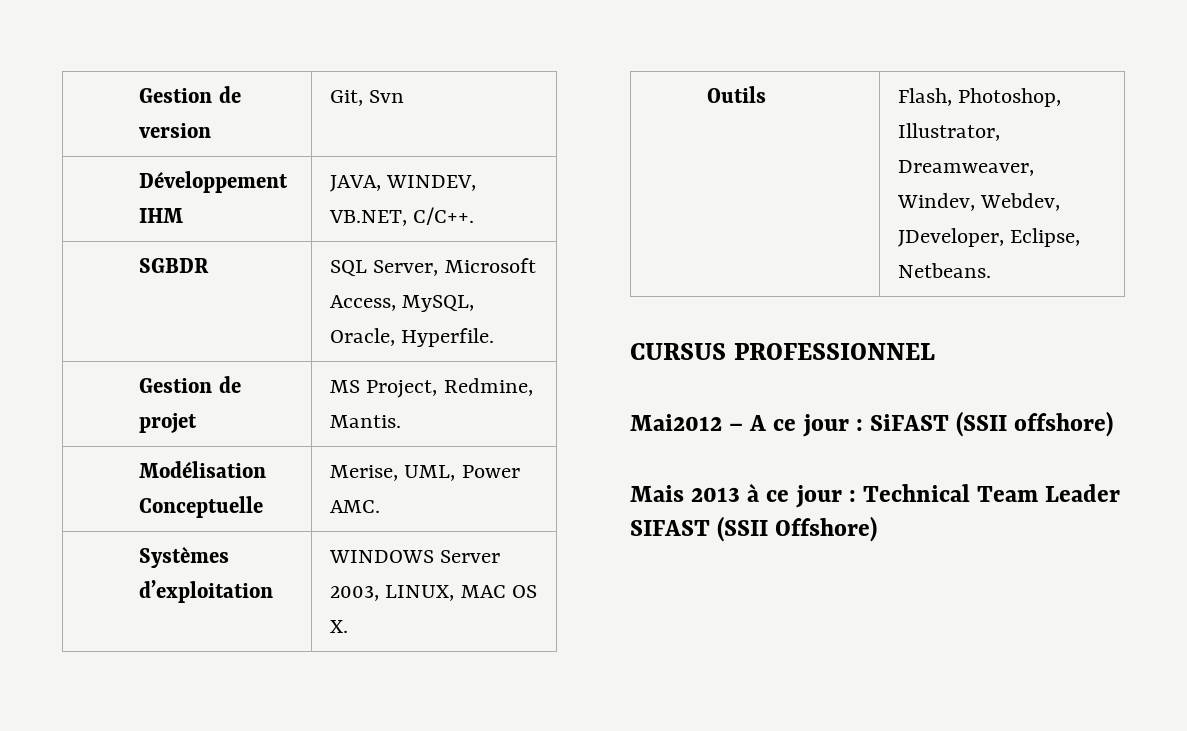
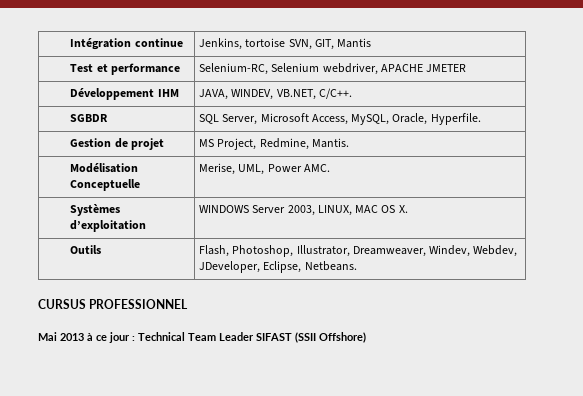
- Gestion de version | Git, Svn
+ Intégration continue | Jenkins, tortoise SVN, GIT, Mantis
+ Test et performance | Selenium-RC, Selenium webdriver, APACHE JMETER
- Mai2012 – A ce jour : SiFAST (SSII offshore)
- Mais 2013 à ce jour : Technical Team Leader SIFAST (SSII Offshore)
+ Mai 2013 à ce jour : Technical Team Leader SIFAST (SSII Offshore)

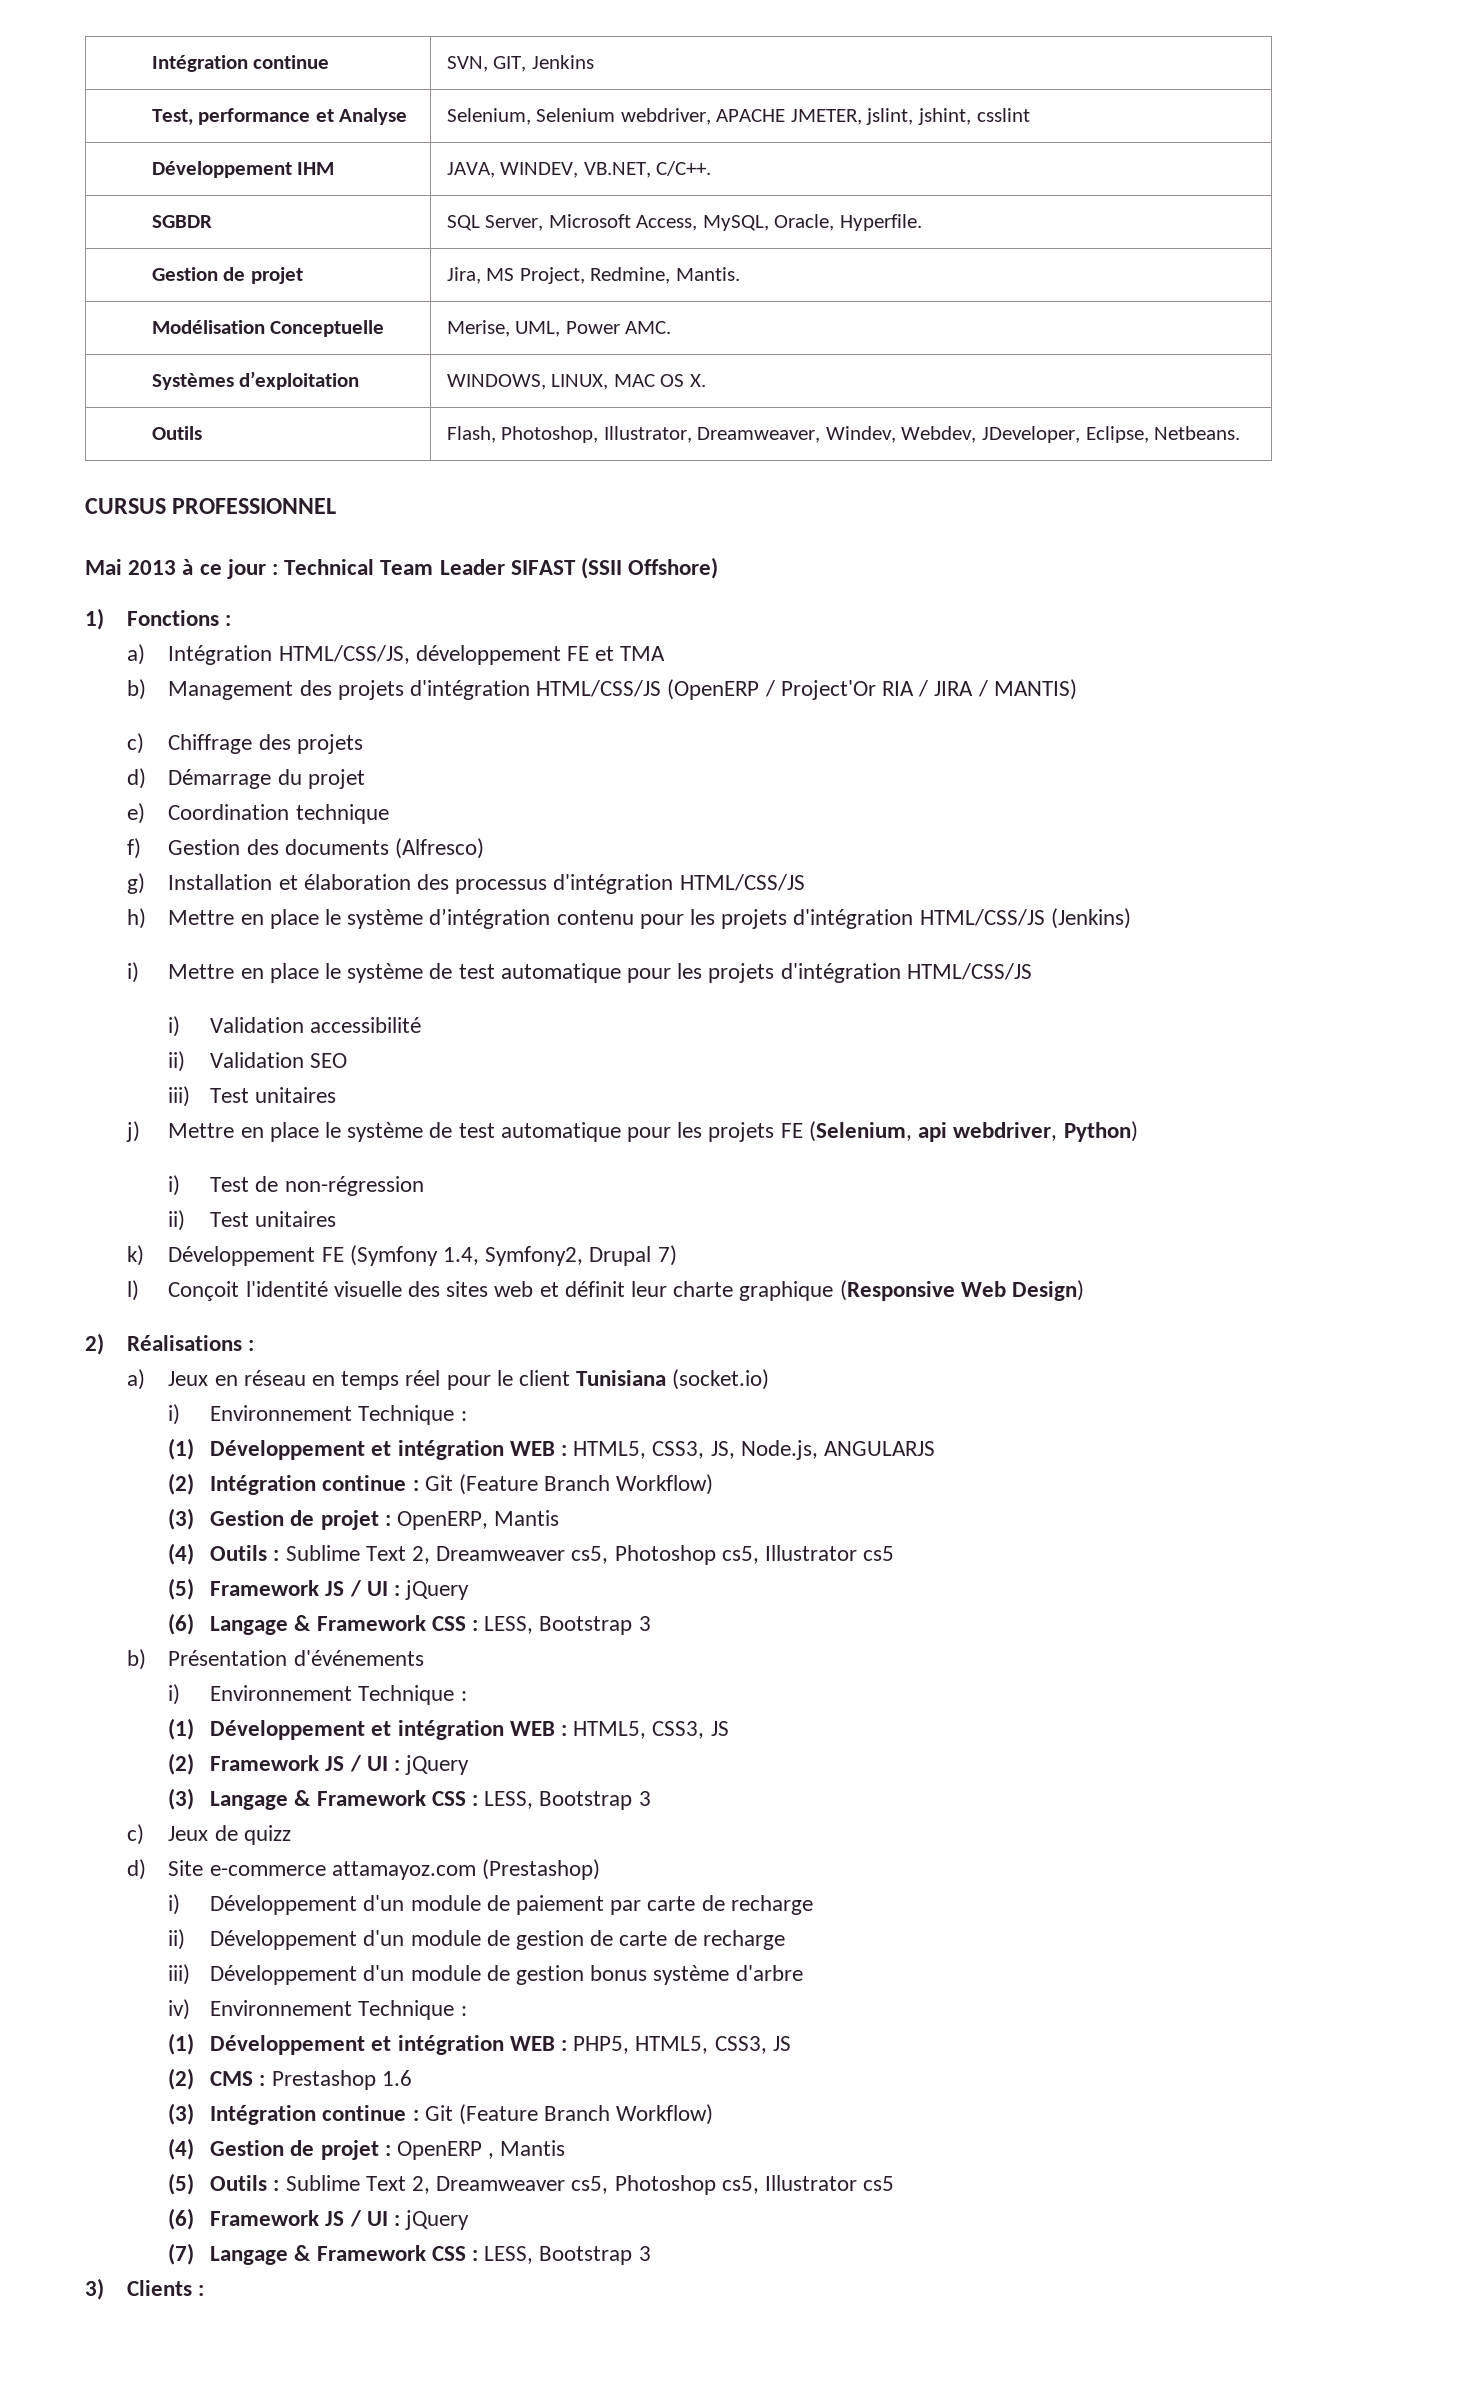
- Intégration continue | Jenkins, tortoise SVN, GIT, Mantis
- Test et performance | Selenium-RC, Selenium webdriver, APACHE JMETER
+ Intégration continue | SVN, GIT, Jenkins
+ Test, performance et Analyse | Selenium, Selenium webdriver, APACHE JMETER, jslint, jshint, csslint
- Gestion de projet | MS Project, Redmine, Mantis.
+ Gestion de projet | Jira, MS Project, Redmine, Mantis.
- Systèmes d’exploitation | WINDOWS Server 2003, LINUX, MAC OS X.
+ Systèmes d’exploitation | WINDOWS, LINUX, MAC OS X.
+ 1) Fonctions :
+ a) Intégration HTML/CSS/JS, développement FE et TMA
+ b) Management des projets d'intégration HTML/CSS/JS (OpenERP / Project'Or RIA / JIRA / MANTIS)
+ c) Chiffrage des projets
+ d) Démarrage du projet
+ e) Coordination technique
+ f) Gestion des documents (Alfresco)
+ g) Installation et élaboration des processus d'intégration HTML/CSS/JS
+ h) Mettre en place le système d’intégration contenu pour les projets d'intégration HTML/CSS/JS (Jenkins)
+ i) Mettre en place le système de test automatique pour les projets d'intégration HTML/CSS/JS
+ i) Validation accessibilité
+ ii) Validation SEO
+ iii) Test unitaires
+ j) Mettre en place le système de test automatique pour les projets FE (Selenium, api webdriver, Python)
+ i) Test de non-régression
+ ii) Test unitaires
+ k) Développement FE (Symfony 1.4, Symfony2, Drupal 7)
+ l) Conçoit l'identité visuelle des sites web et définit leur charte graphique (Responsive Web Design)
+ 2) Réalisations :
+ a) Jeux en réseau en temps réel pour le client Tunisiana (socket.io)
+ i) Environnement Technique :
+ (1) Développement et intégration WEB : HTML5, CSS3, JS, Node.js, ANGULARJS
+ (2) Intégration continue : Git (Feature Branch Workflow)
+ (3) Gestion de projet : OpenERP, Mantis
+ (4) Outils : Sublime Text 2, Dreamweaver cs5, Photoshop cs5, Illustrator cs5
+ (5) Framework JS / UI : jQuery
+ (6) Langage & Framework CSS : LESS, Bootstrap 3
+ b) Présentation d'événements
+ i) Environnement Technique :
+ (1) Développement et intégration WEB : HTML5, CSS3, JS
+ (2) Framework JS / UI : jQuery
+ (3) Langage & Framework CSS : LESS, Bootstrap 3
+ c) Jeux de quizz
+ d) Site e-commerce attamayoz.com (Prestashop)
+ i) Développement d'un module de paiement par carte de recharge
+ ii) Développement d'un module de gestion de carte de recharge
+ iii) Développement d'un module de gestion bonus système d'arbre
+ iv) Environnement Technique :
+ (1) Développement et intégration WEB : PHP5, HTML5, CSS3, JS
+ (2) CMS : Prestashop 1.6
+ (3) Intégration continue : Git (Feature Branch Workflow)
+ (4) Gestion de projet : OpenERP , Mantis
+ (5) Outils : Sublime Text 2, Dreamweaver cs5, Photoshop cs5, Illustrator cs5
+ (6) Framework JS / UI : jQuery
+ (7) Langage & Framework CSS : LESS, Bootstrap 3
+ 3) Clients :

